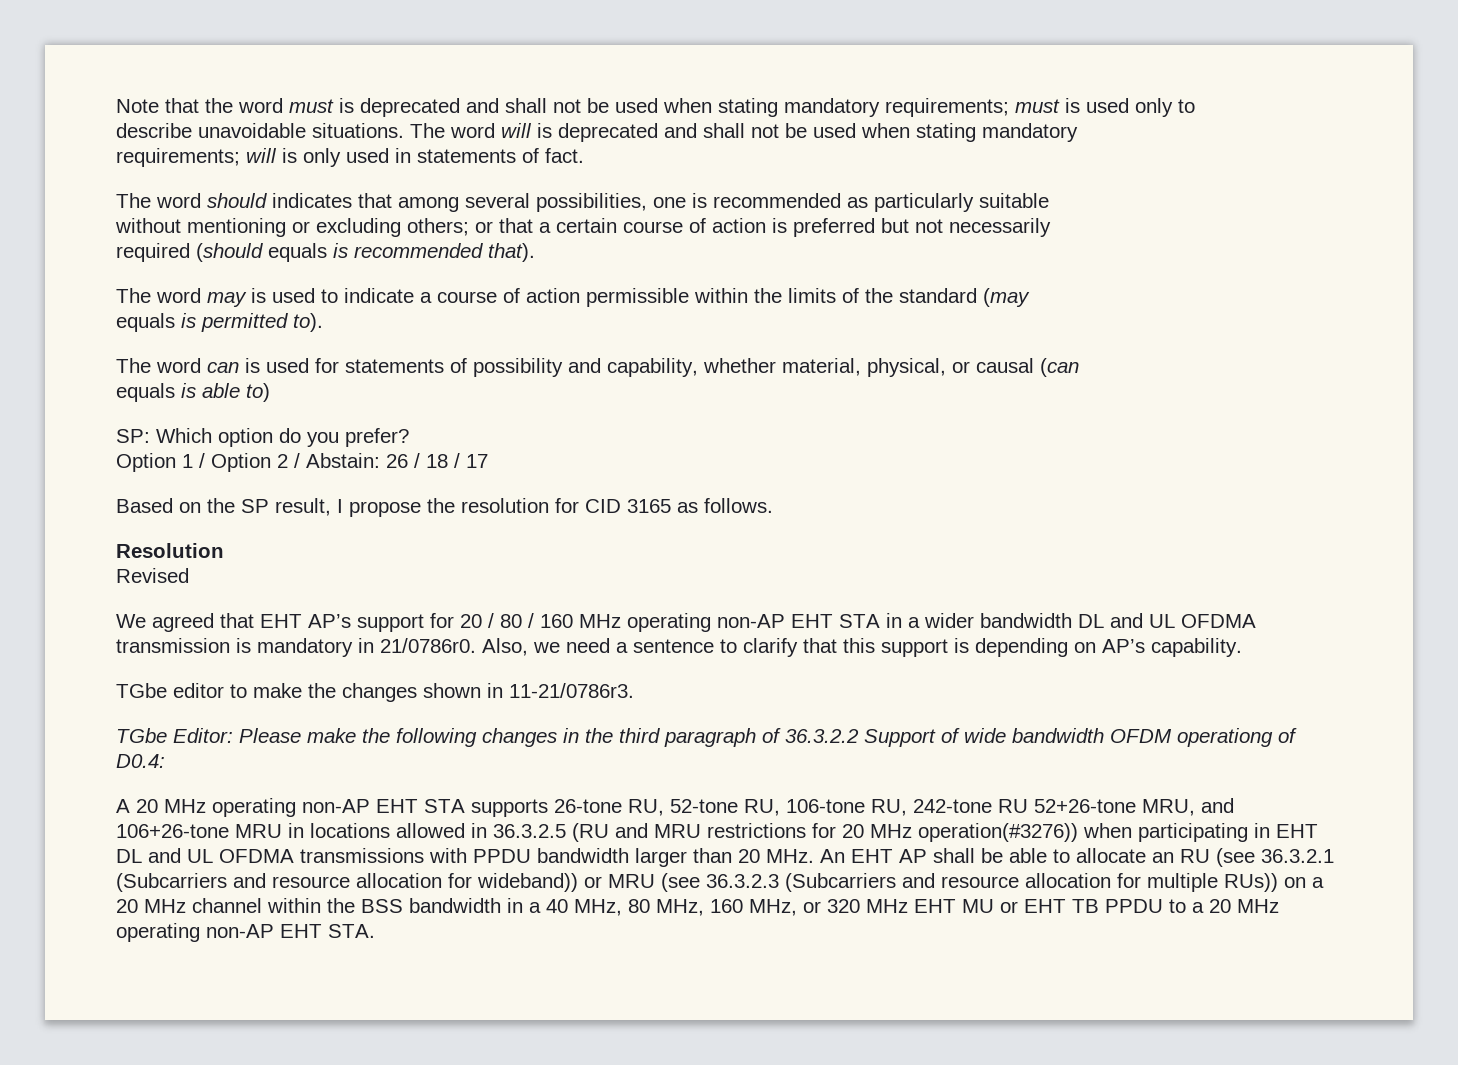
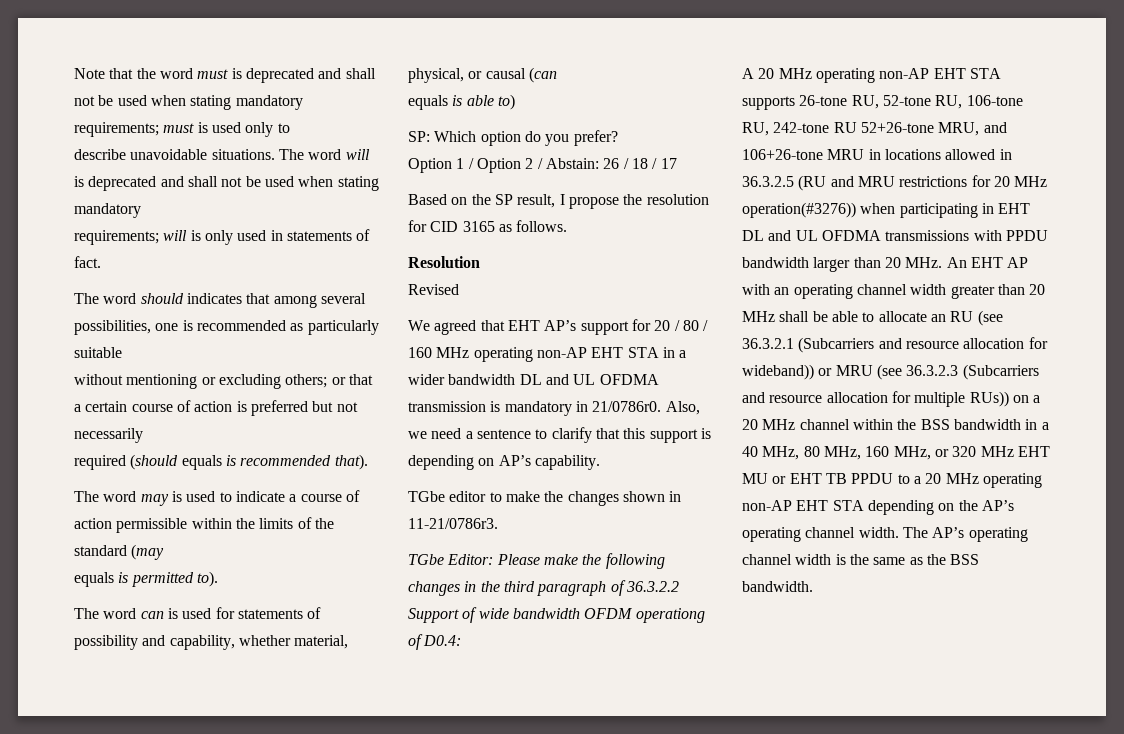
- A 20 MHz operating non-AP EHT STA supports 26-tone RU, 52-tone RU, 106-tone RU, 242-tone RU 52+26-tone MRU, and 106+26-tone MRU in locations allowed in 36.3.2.5 (RU and MRU restrictions for 20 MHz operation(#3276)) when participating in EHT DL and UL OFDMA transmissions with PPDU bandwidth larger than 20 MHz. An EHT AP shall be able to allocate an RU (see 36.3.2.1 (Subcarriers and resource allocation for wideband)) or MRU (see 36.3.2.3 (Subcarriers and resource allocation for multiple RUs)) on a 20 MHz channel within the BSS bandwidth in a 40 MHz, 80 MHz, 160 MHz, or 320 MHz EHT MU or EHT TB PPDU to a 20 MHz operating non-AP EHT STA.
+ A 20 MHz operating non-AP EHT STA supports 26-tone RU, 52-tone RU, 106-tone RU, 242-tone RU 52+26-tone MRU, and 106+26-tone MRU in locations allowed in 36.3.2.5 (RU and MRU restrictions for 20 MHz operation(#3276)) when participating in EHT DL and UL OFDMA transmissions with PPDU bandwidth larger than 20 MHz. An EHT AP with an operating channel width greater than 20 MHz shall be able to allocate an RU (see 36.3.2.1 (Subcarriers and resource allocation for wideband)) or MRU (see 36.3.2.3 (Subcarriers and resource allocation for multiple RUs)) on a 20 MHz channel within the BSS bandwidth in a 40 MHz, 80 MHz, 160 MHz, or 320 MHz EHT MU or EHT TB PPDU to a 20 MHz operating non-AP EHT STA depending on the AP’s operating channel width. The AP’s operating channel width is the same as the BSS bandwidth.

